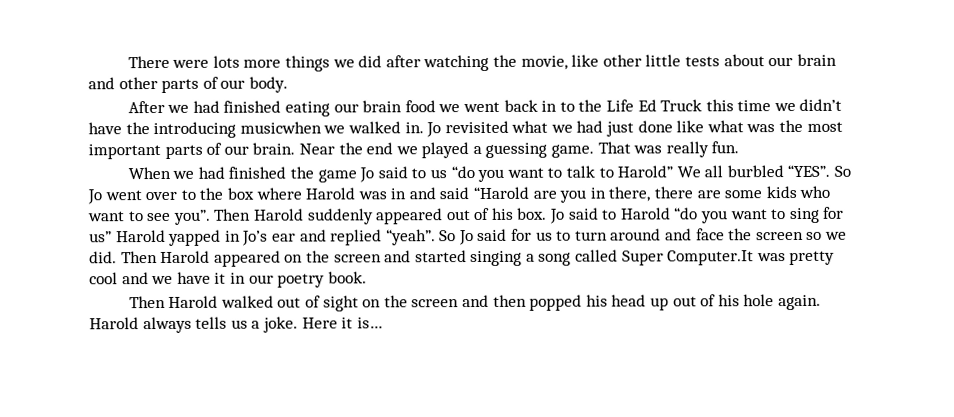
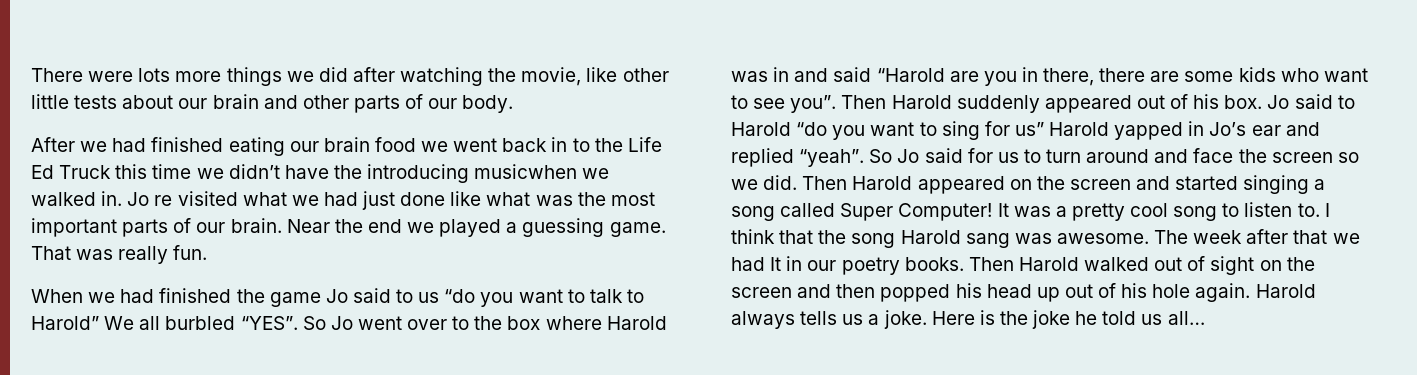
- Jo revisited what we had just done like what was the most important parts of our brain.
+ Jo re visited what we had just done like what was the most important parts of our brain.
- Then Harold appeared on the screen and started singing a song called Super Computer.It was pretty cool and we have it in our poetry book.
- Then Harold walked out of sight on the screen and then popped his head up out of his hole again.
+ Then Harold appeared on the screen and started singing a song called Super Computer! It was a pretty cool song to listen to. I think that the song Harold sang was awesome. The week after that we had It in our poetry books. Then Harold walked out of sight on the screen and then popped his head up out of his hole again.
- Here it is…
+ Here is the joke he told us all…

